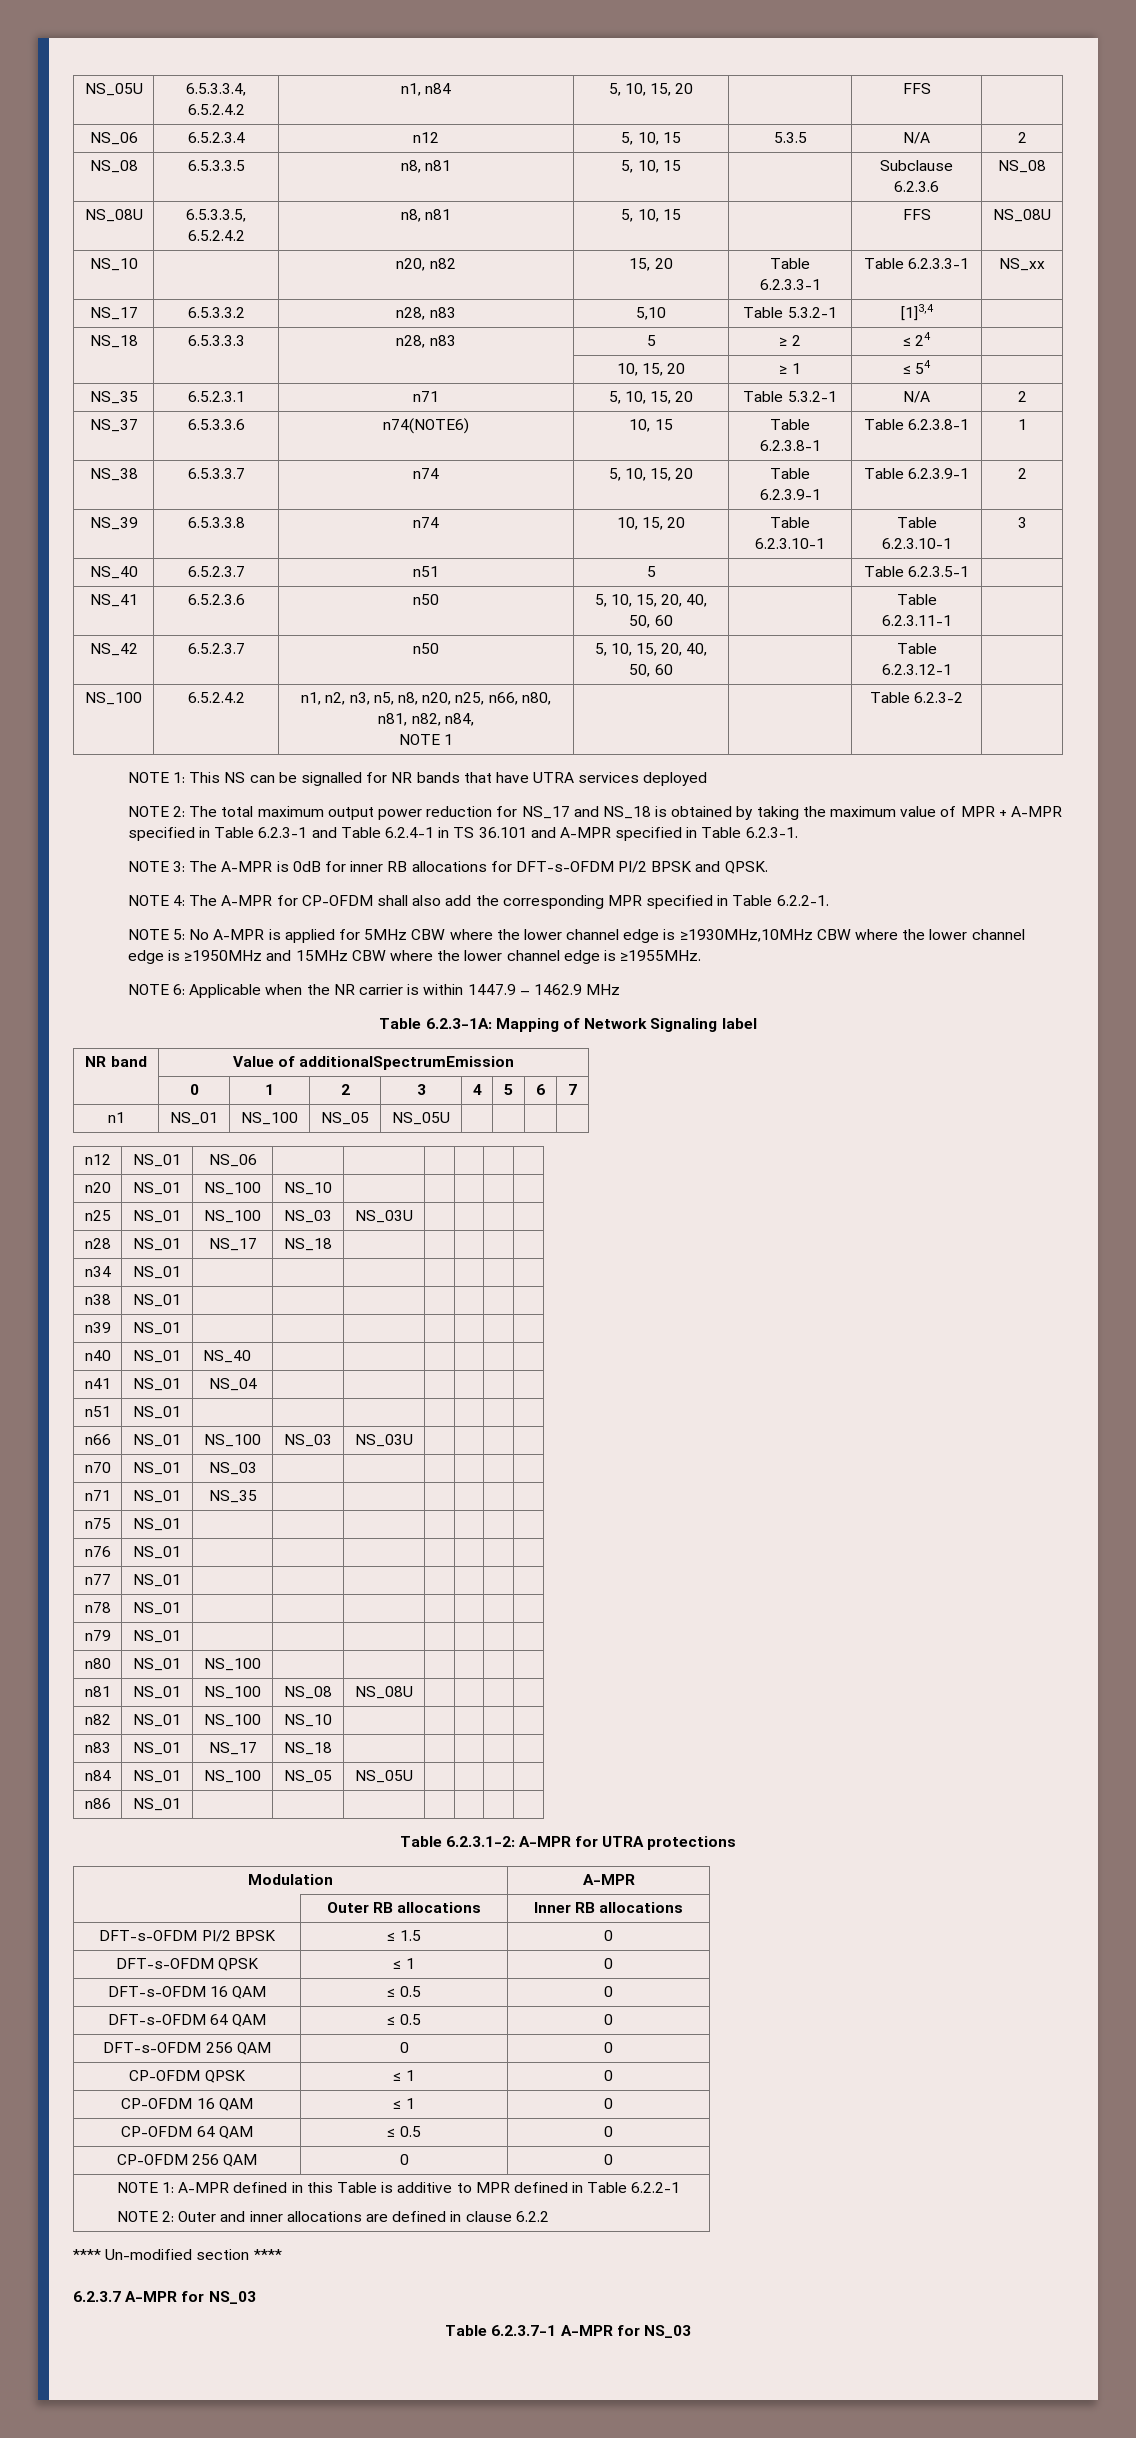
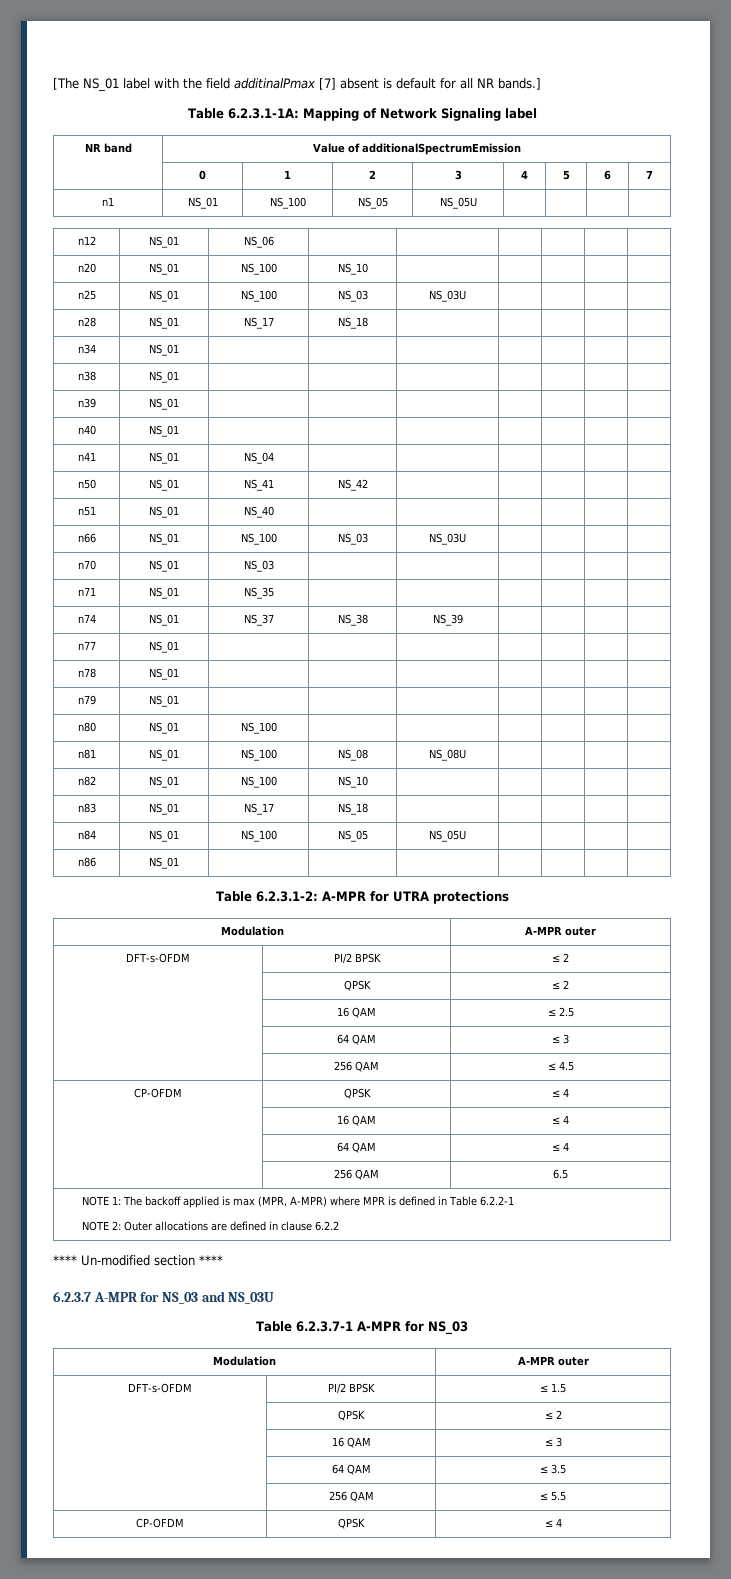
- NS_05U | 6.5.3.3.4, 6.5.2.4.2 | n1, n84 | 5, 10, 15, 20 | | FFS |
- NS_06 | 6.5.2.3.4 | n12 | 5, 10, 15 | 5.3.5 | N/A | 2
- NS_08 | 6.5.3.3.5 | n8, n81 | 5, 10, 15 | | Subclause 6.2.3.6 | NS_08
- NS_08U | 6.5.3.3.5, 6.5.2.4.2 | n8, n81 | 5, 10, 15 | | FFS | NS_08U
- NS_10 | | n20, n82 | 15, 20 | Table 6.2.3.3-1 | Table 6.2.3.3-1 | NS_xx
- NS_17 | 6.5.3.3.2 | n28, n83 | 5,10 | Table 5.3.2-1 | [1]3,4 |
- NS_18 | 6.5.3.3.3 | n28, n83 | 5 | ≥ 2 | ≤ 24 |
- | | | 10, 15, 20 | ≥ 1 | ≤ 54 |
- NS_35 | 6.5.2.3.1 | n71 | 5, 10, 15, 20 | Table 5.3.2-1 | N/A | 2
- NS_37 | 6.5.3.3.6 | n74(NOTE6) | 10, 15 | Table 6.2.3.8-1 | Table 6.2.3.8-1 | 1
- NS_38 | 6.5.3.3.7 | n74 | 5, 10, 15, 20 | Table 6.2.3.9-1 | Table 6.2.3.9-1 | 2
- NS_39 | 6.5.3.3.8 | n74 | 10, 15, 20 | Table 6.2.3.10-1 | Table 6.2.3.10-1 | 3
- NS_40 | 6.5.2.3.7 | n51 | 5 | | Table 6.2.3.5-1 |
- NS_41 | 6.5.2.3.6 | n50 | 5, 10, 15, 20, 40, 50, 60 | | Table 6.2.3.11-1 |
- NS_42 | 6.5.2.3.7 | n50 | 5, 10, 15, 20, 40, 50, 60 | | Table 6.2.3.12-1 |
- NS_100 | 6.5.2.4.2 | n1, n2, n3, n5, n8, n20, n25, n66, n80, n81, n82, n84,
- NOTE 1 | | | Table 6.2.3-2 |
- NOTE 1: This NS can be signalled for NR bands that have UTRA services deployed
- NOTE 2: The total maximum output power reduction for NS_17 and NS_18 is obtained by taking the maximum value of MPR + A-MPR specified in Table 6.2.3-1 and Table 6.2.4-1 in TS 36.101 and A-MPR specified in Table 6.2.3-1.
- NOTE 3: The A-MPR is 0dB for inner RB allocations for DFT-s-OFDM PI/2 BPSK and QPSK.
- NOTE 4: The A-MPR for CP-OFDM shall also add the corresponding MPR specified in Table 6.2.2-1.
- NOTE 5: No A-MPR is applied for 5MHz CBW where the lower channel edge is ≥1930MHz,10MHz CBW where the lower channel edge is ≥1950MHz and 15MHz CBW where the lower channel edge is ≥1955MHz.
- NOTE 6: Applicable when the NR carrier is within 1447.9 – 1462.9 MHz
- Table 6.2.3-1A: Mapping of Network Signaling label
+ [The NS_01 label with the field additinalPmax [7] absent is default for all NR bands.]
+ Table 6.2.3.1-1A: Mapping of Network Signaling label
- n40 | NS_01 | NS_40 | | | | | |
+ n40 | NS_01 | | | | | | |
+ n50 | NS_01 | NS_41 | NS_42 | | | | |
- n51 | NS_01 | | | | | | |
+ n51 | NS_01 | NS_40 | | | | | |
- n75 | NS_01 | | | | | | |
- n76 | NS_01 | | | | | | |
+ n74 | NS_01 | NS_37 | NS_38 | NS_39 | | | |
  Table 6.2.3.1-2: A-MPR for UTRA protections
- Modulation | A-MPR
- | Outer RB allocations | Inner RB allocations
- DFT-s-OFDM PI/2 BPSK | ≤ 1.5 | 0
- DFT-s-OFDM QPSK | ≤ 1 | 0
- DFT-s-OFDM 16 QAM | ≤ 0.5 | 0
- DFT-s-OFDM 64 QAM | ≤ 0.5 | 0
- DFT-s-OFDM 256 QAM | 0 | 0
- CP-OFDM QPSK | ≤ 1 | 0
- CP-OFDM 16 QAM | ≤ 1 | 0
- CP-OFDM 64 QAM | ≤ 0.5 | 0
- CP-OFDM 256 QAM | 0 | 0
- NOTE 1: A-MPR defined in this Table is additive to MPR defined in Table 6.2.2-1
- NOTE 2: Outer and inner allocations are defined in clause 6.2.2
+ Modulation | A-MPR outer
+ DFT-s-OFDM | PI/2 BPSK | ≤ 2
+ | QPSK | ≤ 2
+ | 16 QAM | ≤ 2.5
+ | 64 QAM | ≤ 3
+ | 256 QAM | ≤ 4.5
+ CP-OFDM | QPSK | ≤ 4
+ | 16 QAM | ≤ 4
+ | 64 QAM | ≤ 4
+ | 256 QAM | 6.5
+ NOTE 1: The backoff applied is max (MPR, A-MPR) where MPR is defined in Table 6.2.2-1
+ NOTE 2: Outer allocations are defined in clause 6.2.2
- 6.2.3.7 A-MPR for NS_03
+ 6.2.3.7 A-MPR for NS_03 and NS_03U
  Table 6.2.3.7-1 A-MPR for NS_03
+ Modulation | A-MPR outer
+ DFT-s-OFDM | PI/2 BPSK | ≤ 1.5
+ | QPSK | ≤ 2
+ | 16 QAM | ≤ 3
+ | 64 QAM | ≤ 3.5
+ | 256 QAM | ≤ 5.5
+ CP-OFDM | QPSK | ≤ 4

